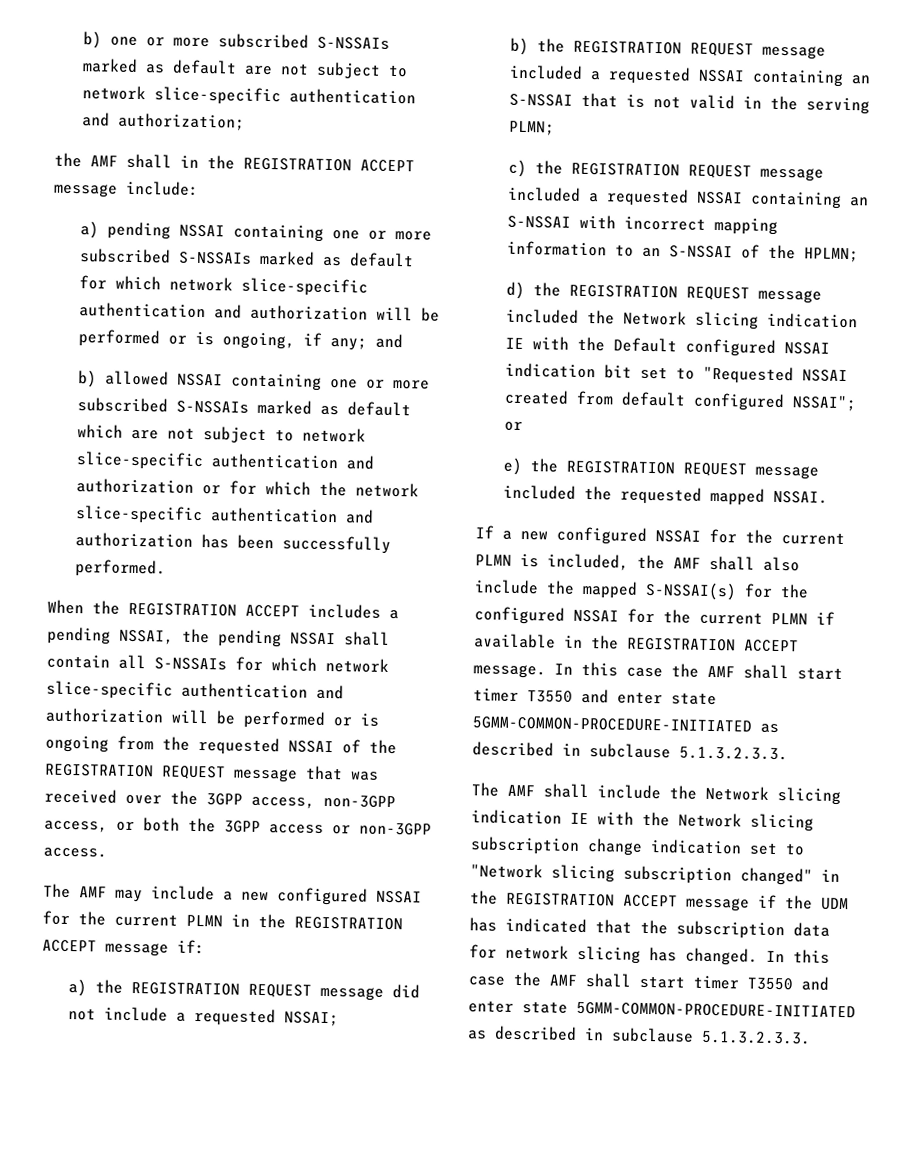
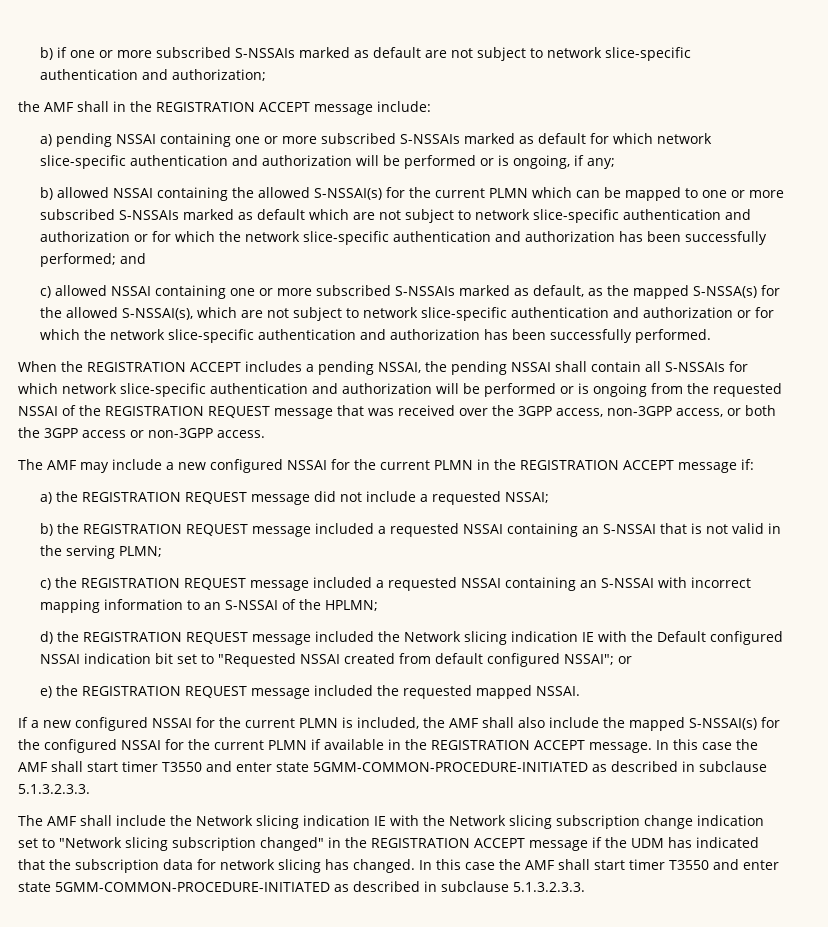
- b) one or more subscribed S-NSSAIs marked as default are not subject to network slice-specific authentication and authorization;
+ b) if one or more subscribed S-NSSAIs marked as default are not subject to network slice-specific authentication and authorization;
- a) pending NSSAI containing one or more subscribed S-NSSAIs marked as default for which network slice-specific authentication and authorization will be performed or is ongoing, if any; and
+ a) pending NSSAI containing one or more subscribed S-NSSAIs marked as default for which network slice-specific authentication and authorization will be performed or is ongoing, if any;
+ b) allowed NSSAI containing the allowed S-NSSAI(s) for the current PLMN which can be mapped to one or more subscribed S-NSSAIs marked as default which are not subject to network slice-specific authentication and authorization or for which the network slice-specific authentication and authorization has been successfully performed; and
- b) allowed NSSAI containing one or more subscribed S-NSSAIs marked as default which are not subject to network slice-specific authentication and authorization or for which the network slice-specific authentication and authorization has been successfully performed.
+ c) allowed NSSAI containing one or more subscribed S-NSSAIs marked as default, as the mapped S-NSSA(s) for the allowed S-NSSAI(s), which are not subject to network slice-specific authentication and authorization or for which the network slice-specific authentication and authorization has been successfully performed.

